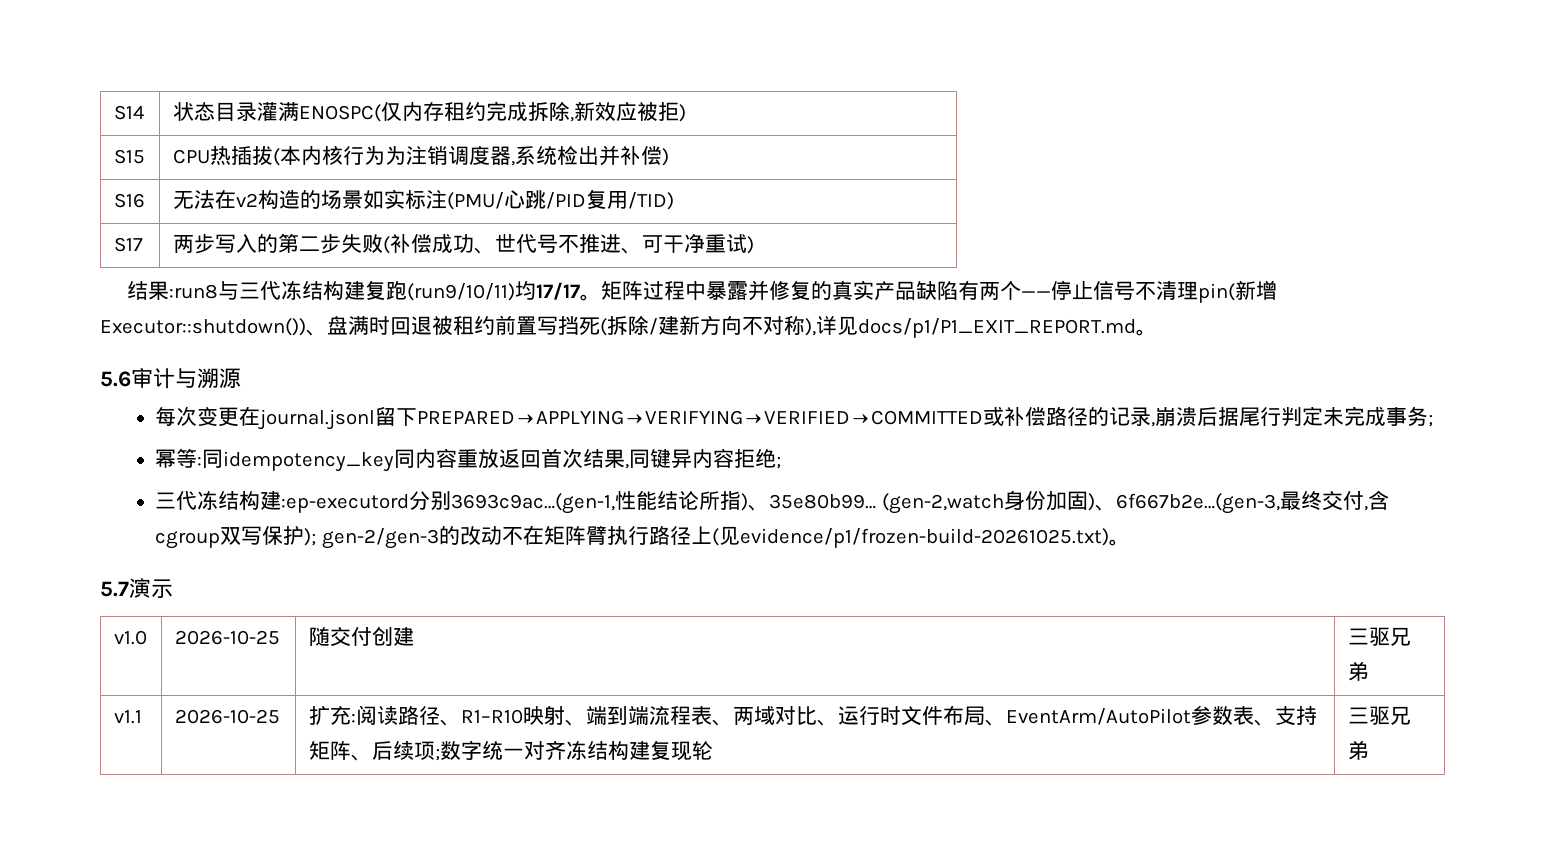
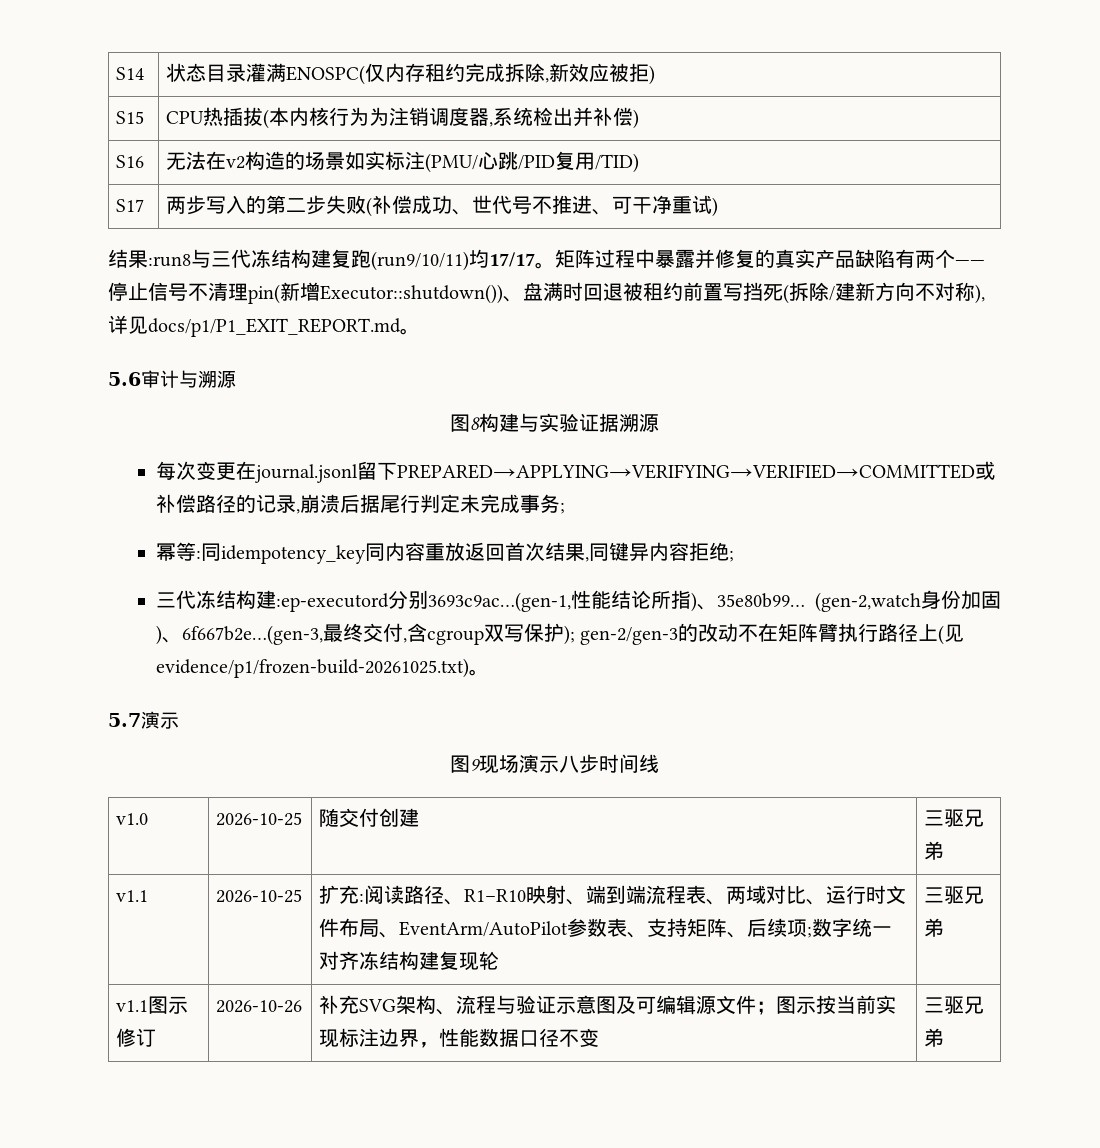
+ 图8构建与实验证据溯源
+ 图9现场演示八步时间线
+ v1.1图示修订 | 2026-10-26 | 补充SVG架构、流程与验证示意图及可编辑源文件；图示按当前实现标注边界，性能数据口径不变 | 三驱兄弟

